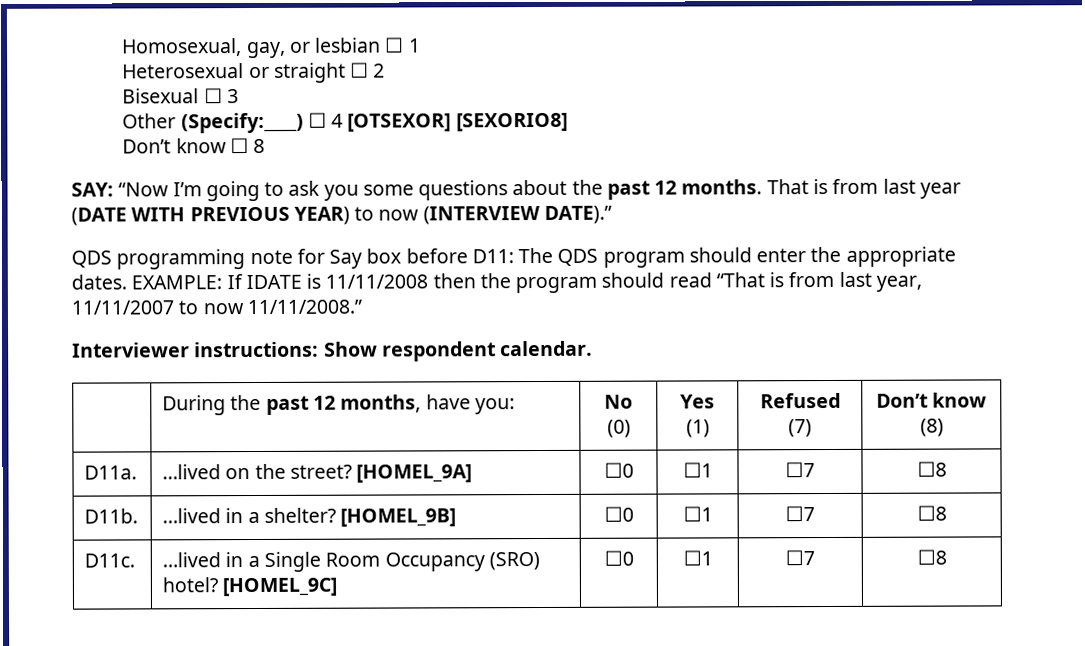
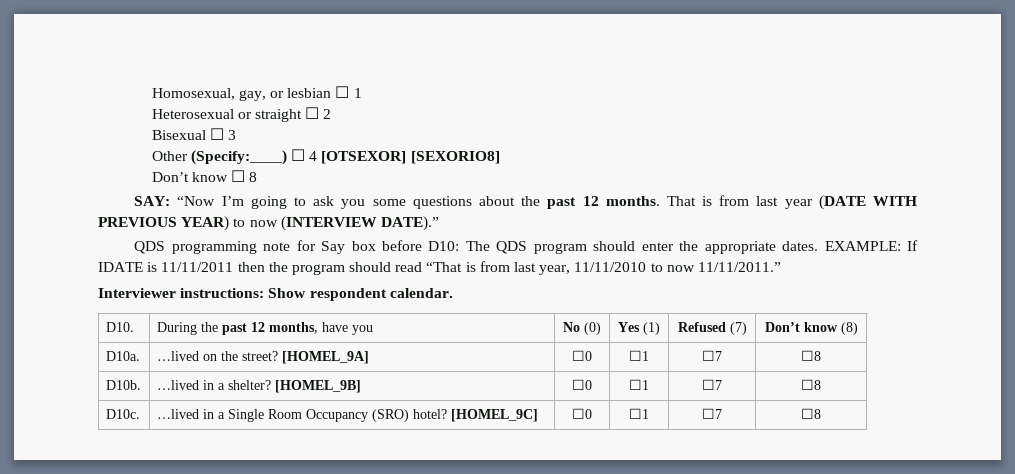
- QDS programming note for Say box before D11: The QDS program should enter the appropriate dates.
+ QDS programming note for Say box before D10: The QDS program should enter the appropriate dates.
- EXAMPLE: If IDATE is 11/11/2008 then the program should read “That is from last year, 11/11/2007 to now 11/11/2008.”
+ EXAMPLE: If IDATE is 11/11/2011 then the program should read “That is from last year, 11/11/2010 to now 11/11/2011.”
- | During the past 12 months, have you: | No (0) | Yes (1) | Refused (7) | Don’t know (8)
+ D10. | During the past 12 months, have you | No (0) | Yes (1) | Refused (7) | Don’t know (8)
- D11a. | …lived on the street? [HOMEL_9A] | ☐0 | ☐1 | ☐7 | ☐8
+ D10a. | …lived on the street? [HOMEL_9A] | ☐0 | ☐1 | ☐7 | ☐8
- D11b. | …lived in a shelter? [HOMEL_9B] | ☐0 | ☐1 | ☐7 | ☐8
+ D10b. | …lived in a shelter? [HOMEL_9B] | ☐0 | ☐1 | ☐7 | ☐8
- D11c. | …lived in a Single Room Occupancy (SRO) hotel? [HOMEL_9C] | ☐0 | ☐1 | ☐7 | ☐8
+ D10c. | …lived in a Single Room Occupancy (SRO) hotel? [HOMEL_9C] | ☐0 | ☐1 | ☐7 | ☐8

